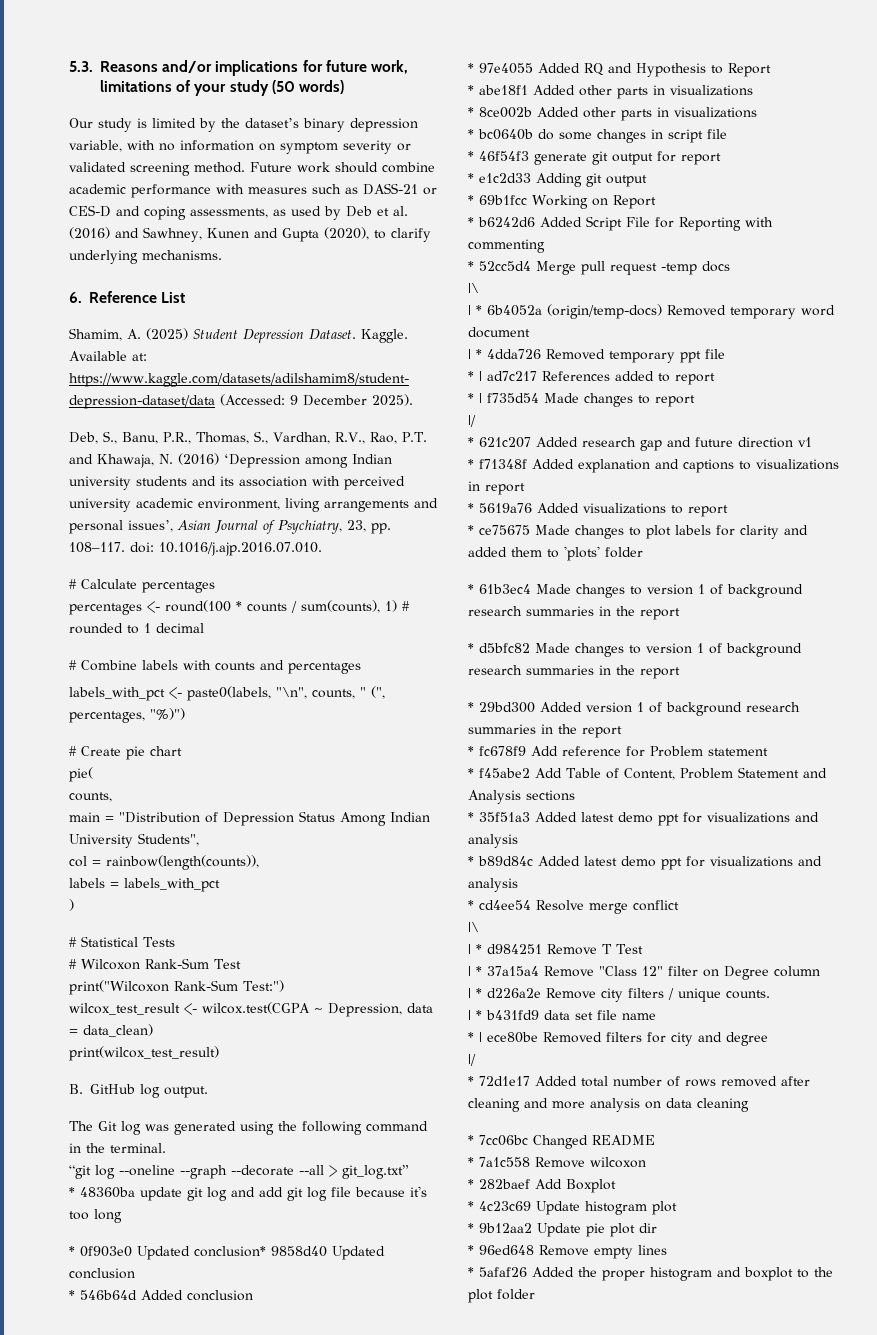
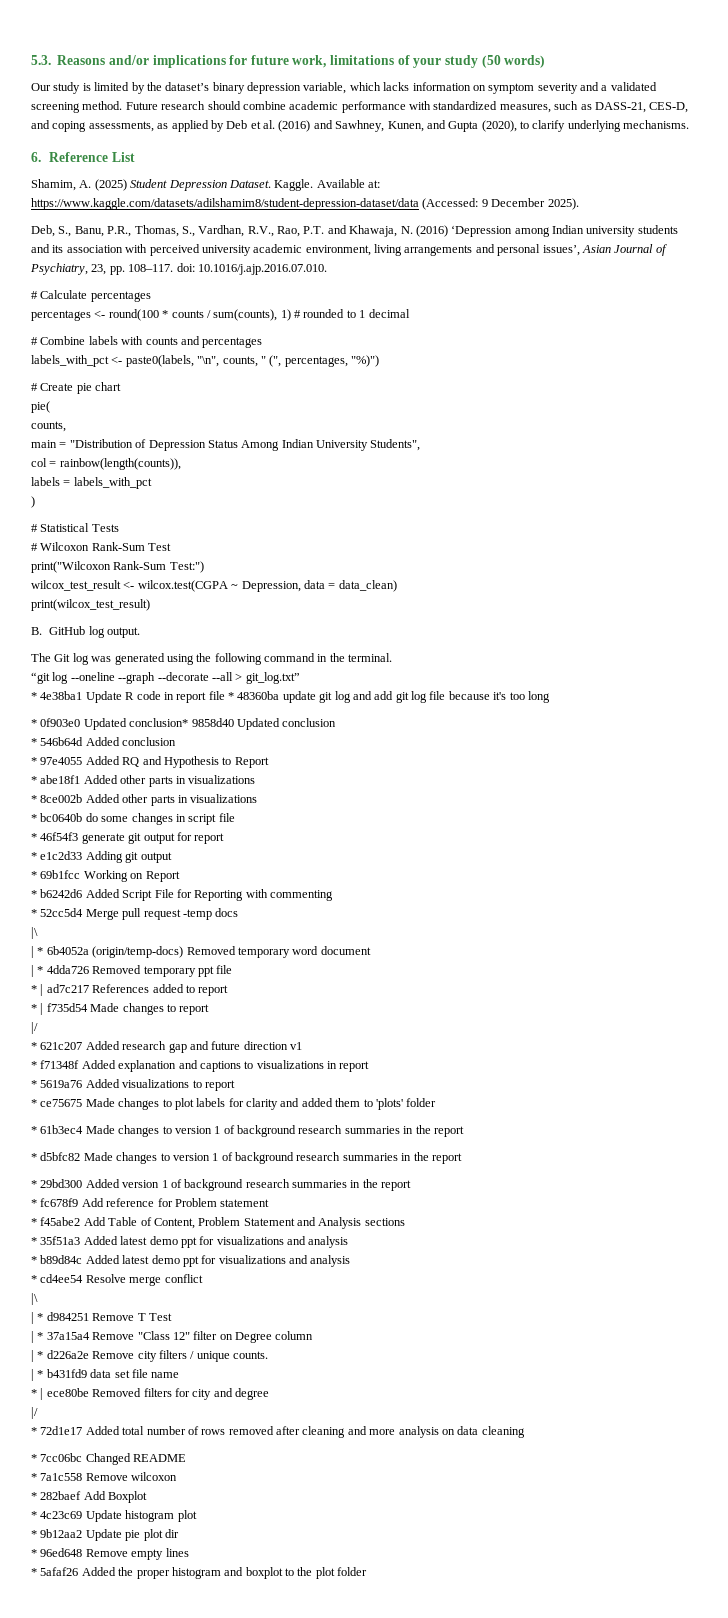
- Our study is limited by the dataset’s binary depression variable, with no information on symptom severity or validated screening method.
+ Our study is limited by the dataset’s binary depression variable, which lacks information on symptom severity and a validated screening method.
- Future work should combine academic performance with measures such as DASS-21 or CES-D and coping assessments, as used by Deb et al. (2016) and Sawhney, Kunen and Gupta (2020), to clarify underlying mechanisms.
+ Future research should combine academic performance with standardized measures, such as DASS-21, CES-D, and coping assessments, as applied by Deb et al. (2016) and Sawhney, Kunen, and Gupta (2020), to clarify underlying mechanisms.
- * 48360ba update git log and add git log file because it's too long
+ * 4e38ba1 Update R code in report file * 48360ba update git log and add git log file because it's too long

